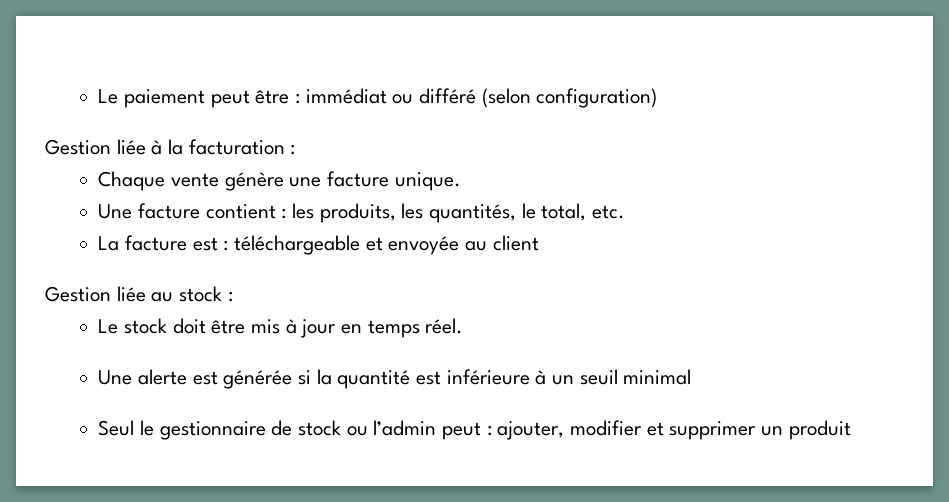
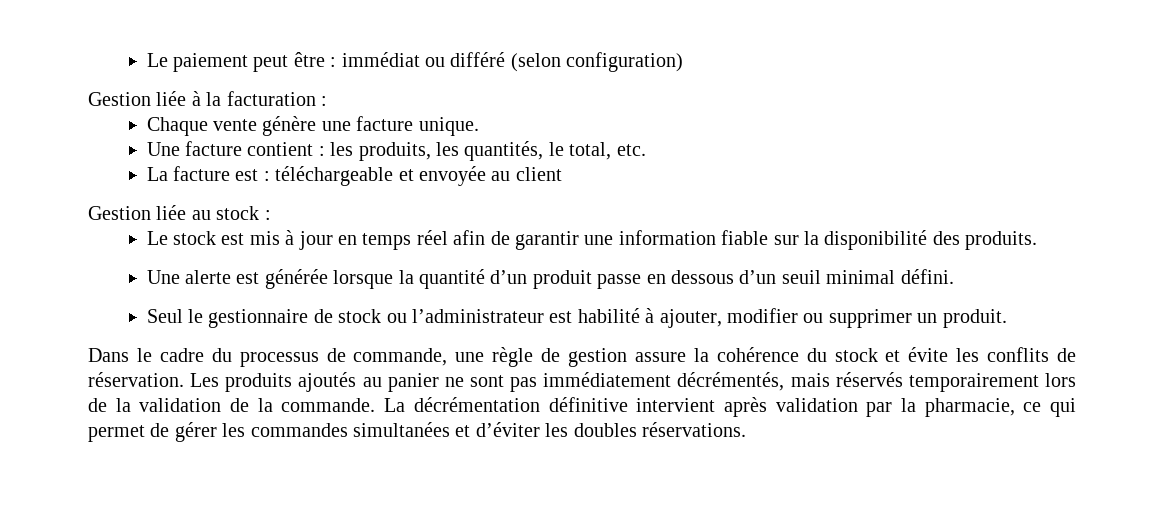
- Le stock doit être mis à jour en temps réel.
+ Le stock est mis à jour en temps réel afin de garantir une information fiable sur la disponibilité des produits.
- Une alerte est générée si la quantité est inférieure à un seuil minimal
+ Une alerte est générée lorsque la quantité d’un produit passe en dessous d’un seuil minimal défini.
- Seul le gestionnaire de stock ou l’admin peut : ajouter, modifier et supprimer un produit
+ Seul le gestionnaire de stock ou l’administrateur est habilité à ajouter, modifier ou supprimer un produit.
+ Dans le cadre du processus de commande, une règle de gestion assure la cohérence du stock et évite les conflits de réservation. Les produits ajoutés au panier ne sont pas immédiatement décrémentés, mais réservés temporairement lors de la validation de la commande. La décrémentation définitive intervient après validation par la pharmacie, ce qui permet de gérer les commandes simultanées et d’éviter les doubles réservations.

